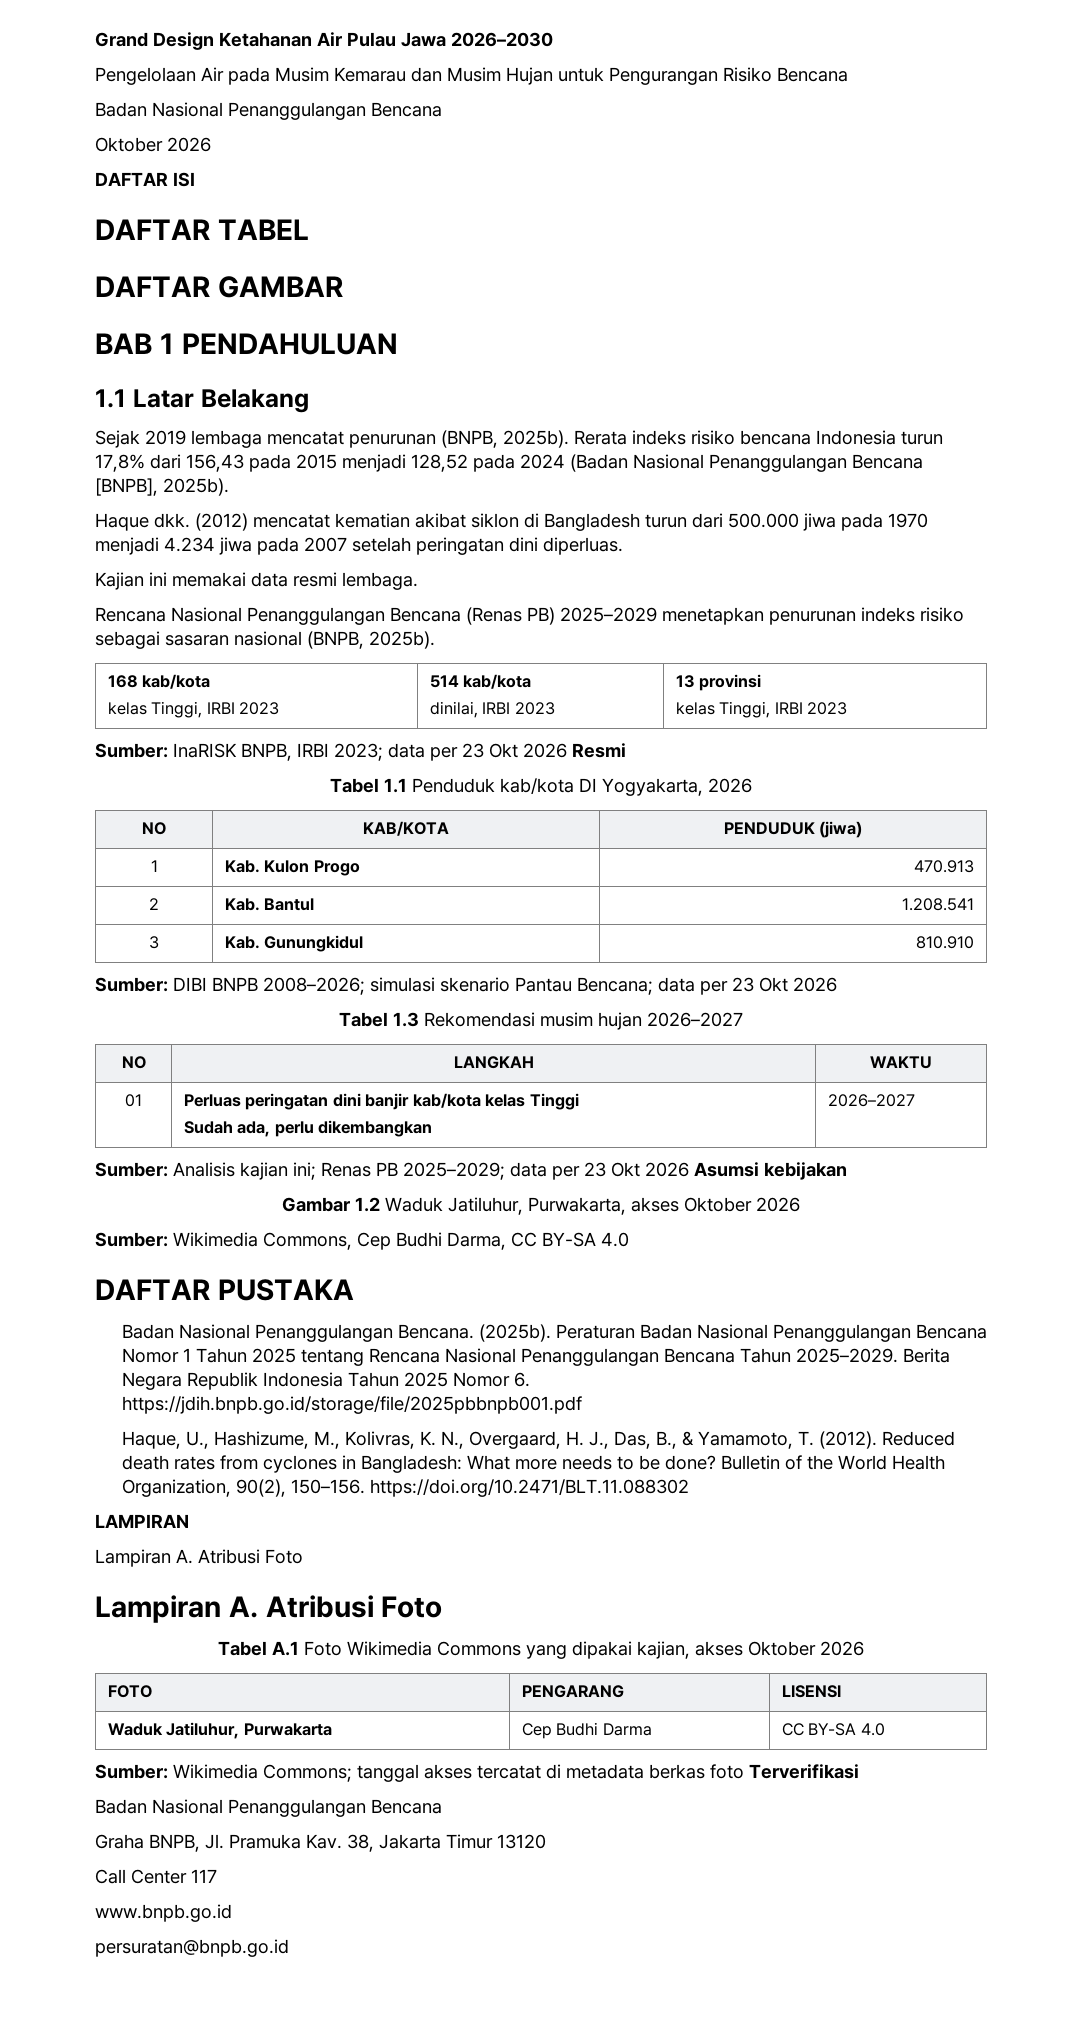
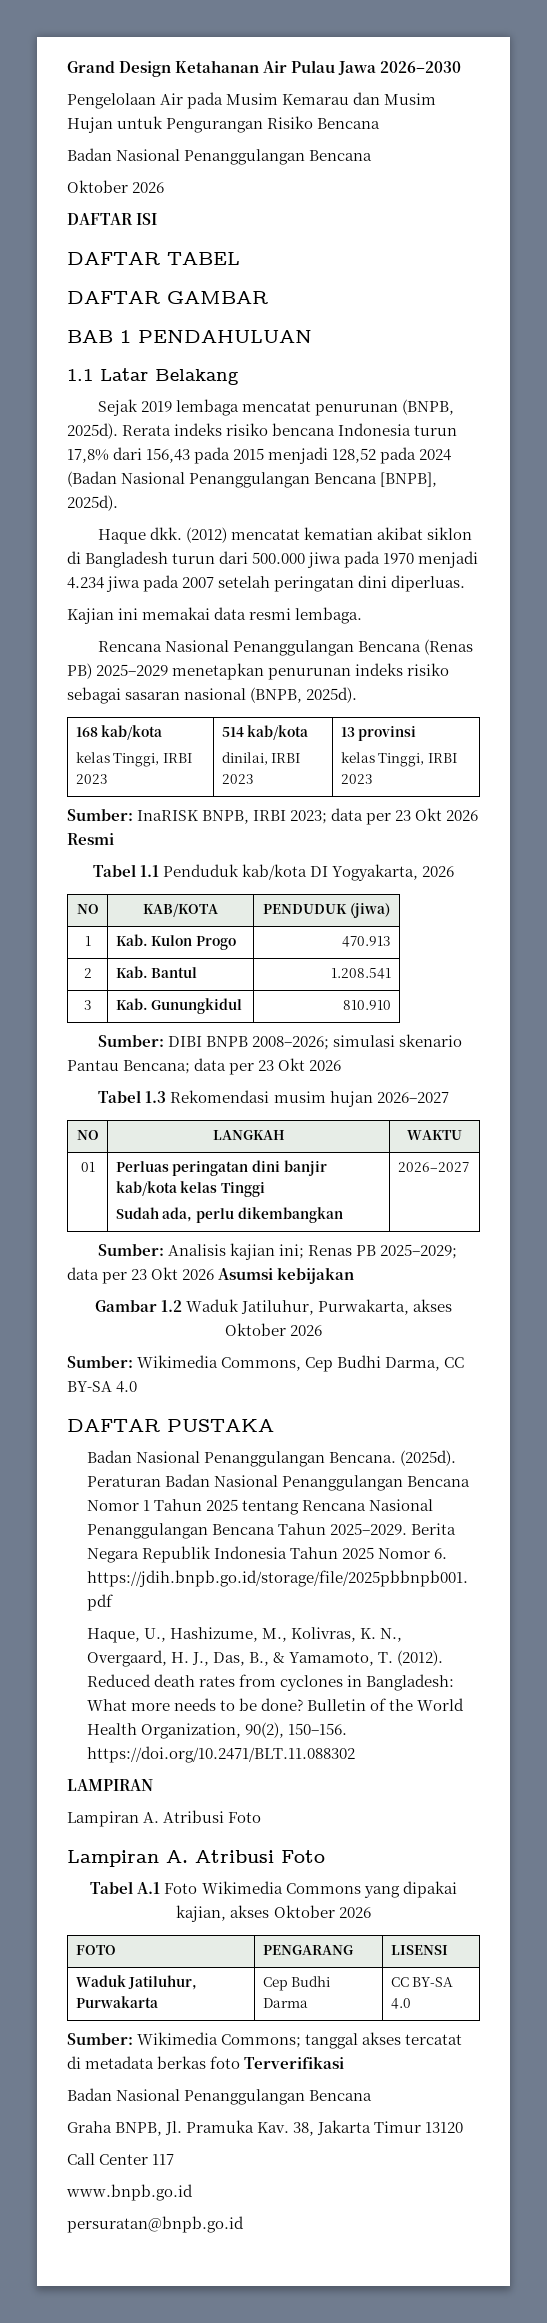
- Sejak 2019 lembaga mencatat penurunan (BNPB, 2025b).
+ Sejak 2019 lembaga mencatat penurunan (BNPB, 2025d).
- Rerata indeks risiko bencana Indonesia turun 17,8% dari 156,43 pada 2015 menjadi 128,52 pada 2024 (Badan Nasional Penanggulangan Bencana [BNPB], 2025b).
+ Rerata indeks risiko bencana Indonesia turun 17,8% dari 156,43 pada 2015 menjadi 128,52 pada 2024 (Badan Nasional Penanggulangan Bencana [BNPB], 2025d).
- Rencana Nasional Penanggulangan Bencana (Renas PB) 2025–2029 menetapkan penurunan indeks risiko sebagai sasaran nasional (BNPB, 2025b).
+ Rencana Nasional Penanggulangan Bencana (Renas PB) 2025–2029 menetapkan penurunan indeks risiko sebagai sasaran nasional (BNPB, 2025d).
- (2025b).
+ (2025d).

